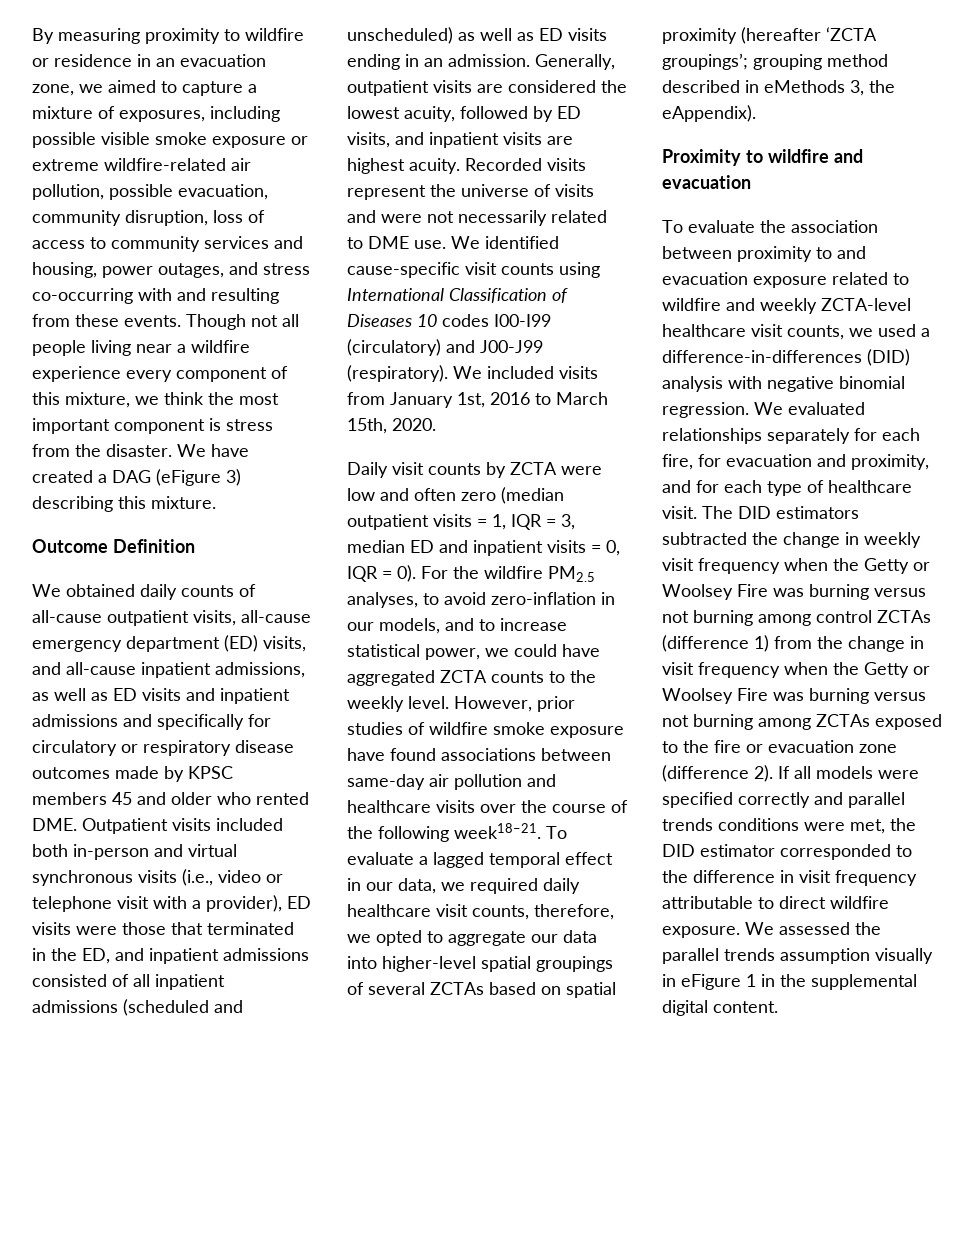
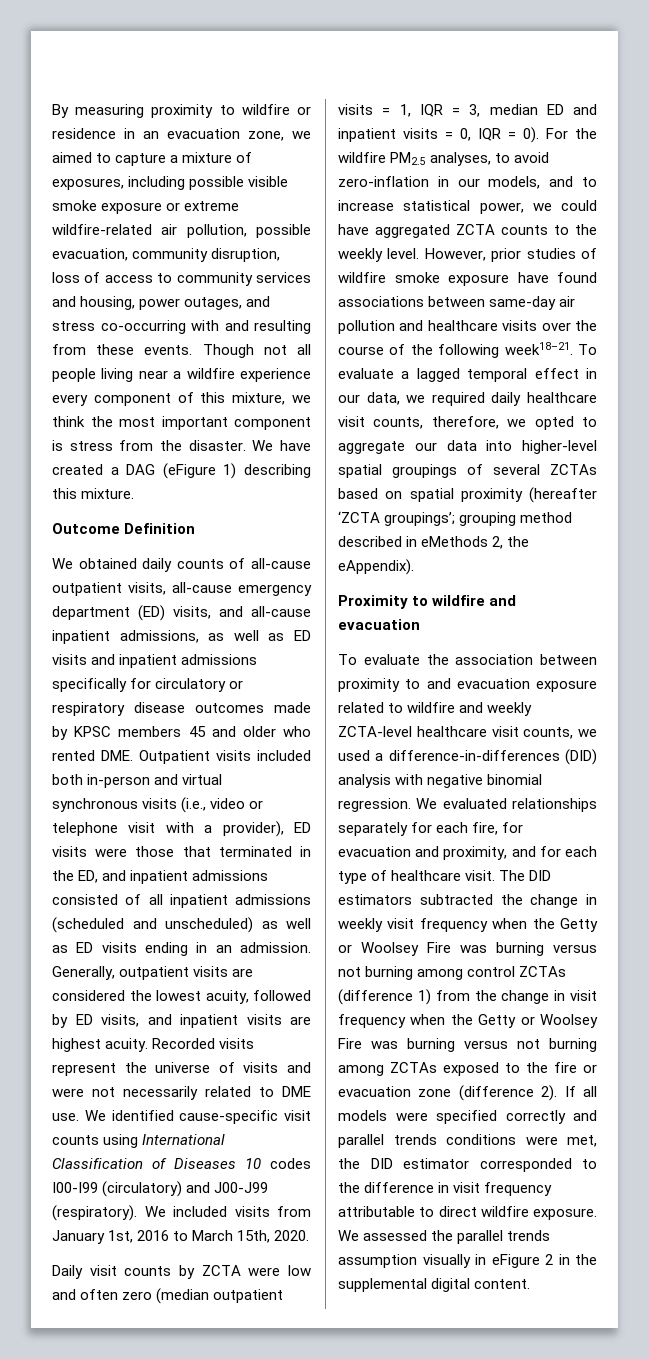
- We have created a DAG (eFigure 3) describing this mixture.
+ We have created a DAG (eFigure 1) describing this mixture.
- We obtained daily counts of all-cause outpatient visits, all-cause emergency department (ED) visits, and all-cause inpatient admissions, as well as ED visits and inpatient admissions and specifically for circulatory or respiratory disease outcomes made by KPSC members 45 and older who rented DME. Outpatient visits included both in-person and virtual synchronous visits (i.e., video or telephone visit with a provider), ED visits were those that terminated in the ED, and inpatient admissions consisted of all inpatient admissions (scheduled and unscheduled) as well as ED visits ending in an admission.
+ We obtained daily counts of all-cause outpatient visits, all-cause emergency department (ED) visits, and all-cause inpatient admissions, as well as ED visits and inpatient admissions specifically for circulatory or respiratory disease outcomes made by KPSC members 45 and older who rented DME. Outpatient visits included both in-person and virtual synchronous visits (i.e., video or telephone visit with a provider), ED visits were those that terminated in the ED, and inpatient admissions consisted of all inpatient admissions (scheduled and unscheduled) as well as ED visits ending in an admission.
- To evaluate a lagged temporal effect in our data, we required daily healthcare visit counts, therefore, we opted to aggregate our data into higher-level spatial groupings of several ZCTAs based on spatial proximity (hereafter ‘ZCTA groupings’; grouping method described in eMethods 3, the eAppendix).
+ To evaluate a lagged temporal effect in our data, we required daily healthcare visit counts, therefore, we opted to aggregate our data into higher-level spatial groupings of several ZCTAs based on spatial proximity (hereafter ‘ZCTA groupings’; grouping method described in eMethods 2, the eAppendix).
- We assessed the parallel trends assumption visually in eFigure 1 in the supplemental digital content.
+ We assessed the parallel trends assumption visually in eFigure 2 in the supplemental digital content.

